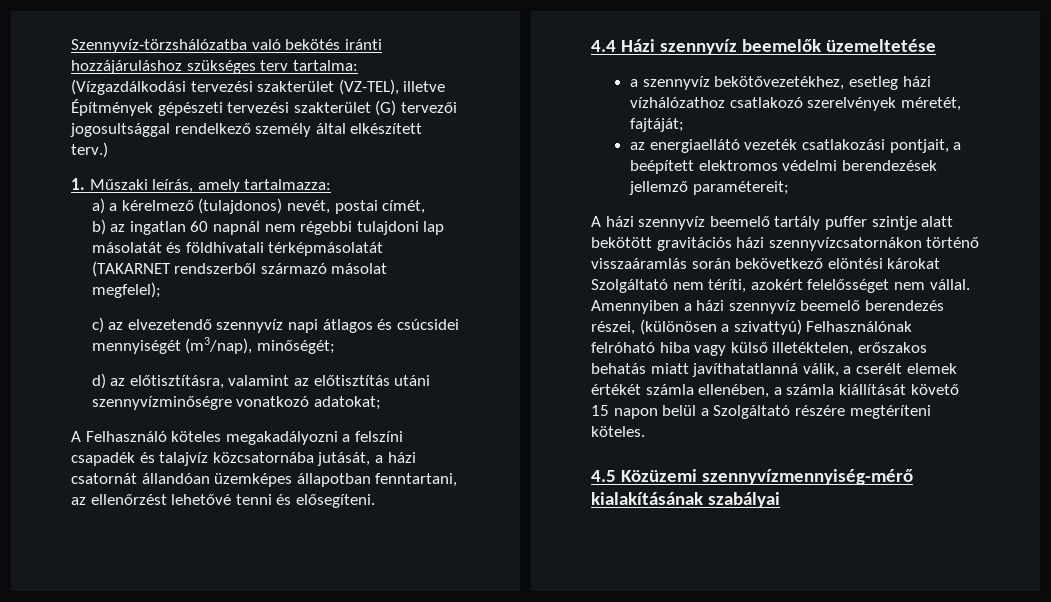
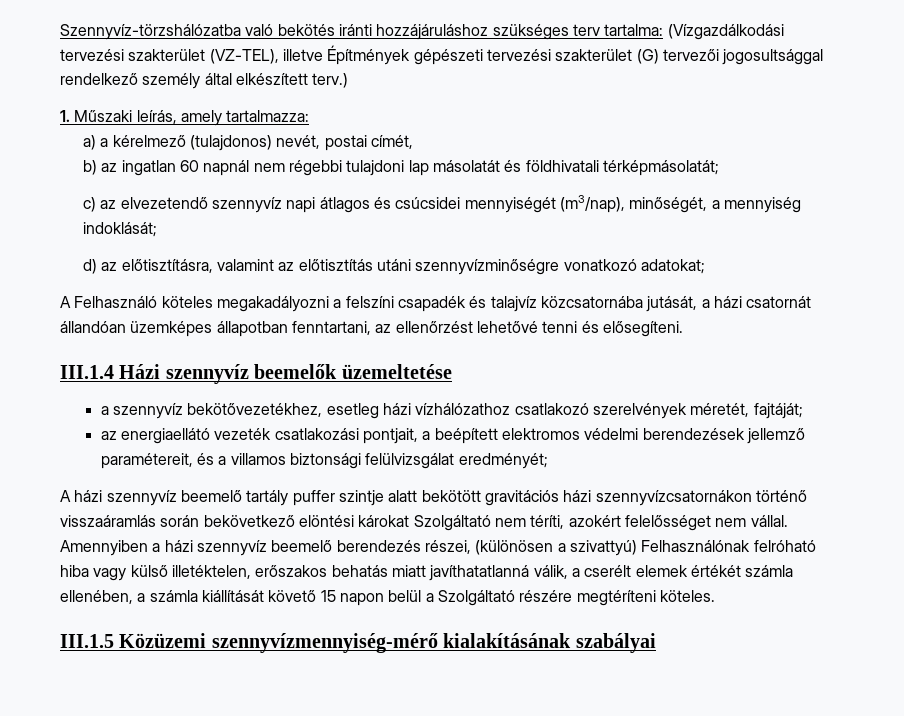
- b) az ingatlan 60 napnál nem régebbi tulajdoni lap másolatát és földhivatali térképmásolatát (TAKARNET rendszerből származó másolat megfelel);
+ b) az ingatlan 60 napnál nem régebbi tulajdoni lap másolatát és földhivatali térképmásolatát;
- c) az elvezetendő szennyvíz napi átlagos és csúcsidei mennyiségét (m3/nap), minőségét;
+ c) az elvezetendő szennyvíz napi átlagos és csúcsidei mennyiségét (m3/nap), minőségét, a mennyiség indoklását;
- 4.4 Házi szennyvíz beemelők üzemeltetése
+ III.1.4 Házi szennyvíz beemelők üzemeltetése
- az energiaellátó vezeték csatlakozási pontjait, a beépített elektromos védelmi berendezések jellemző paramétereit;
+ az energiaellátó vezeték csatlakozási pontjait, a beépített elektromos védelmi berendezések jellemző paramétereit, és a villamos biztonsági felülvizsgálat eredményét;
- 4.5 Közüzemi szennyvízmennyiség-mérő kialakításának szabályai
+ III.1.5 Közüzemi szennyvízmennyiség-mérő kialakításának szabályai

